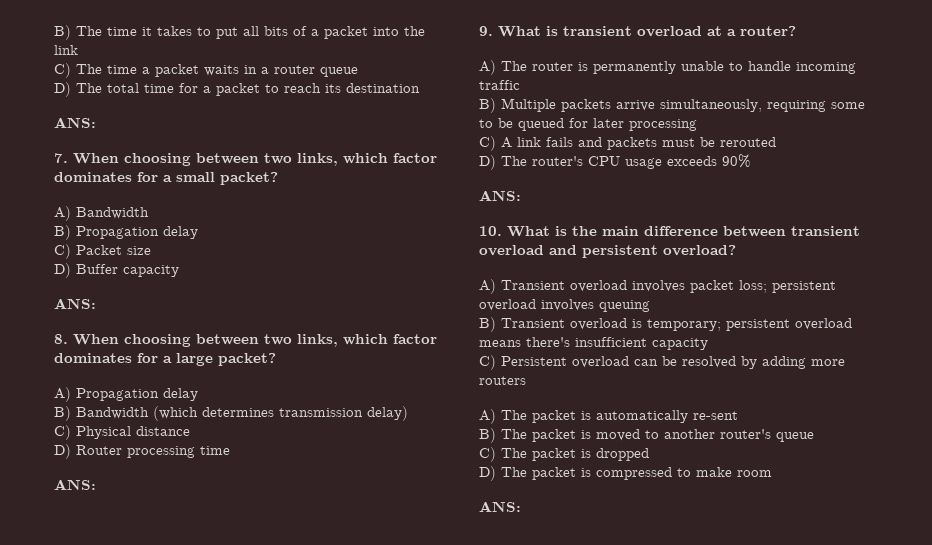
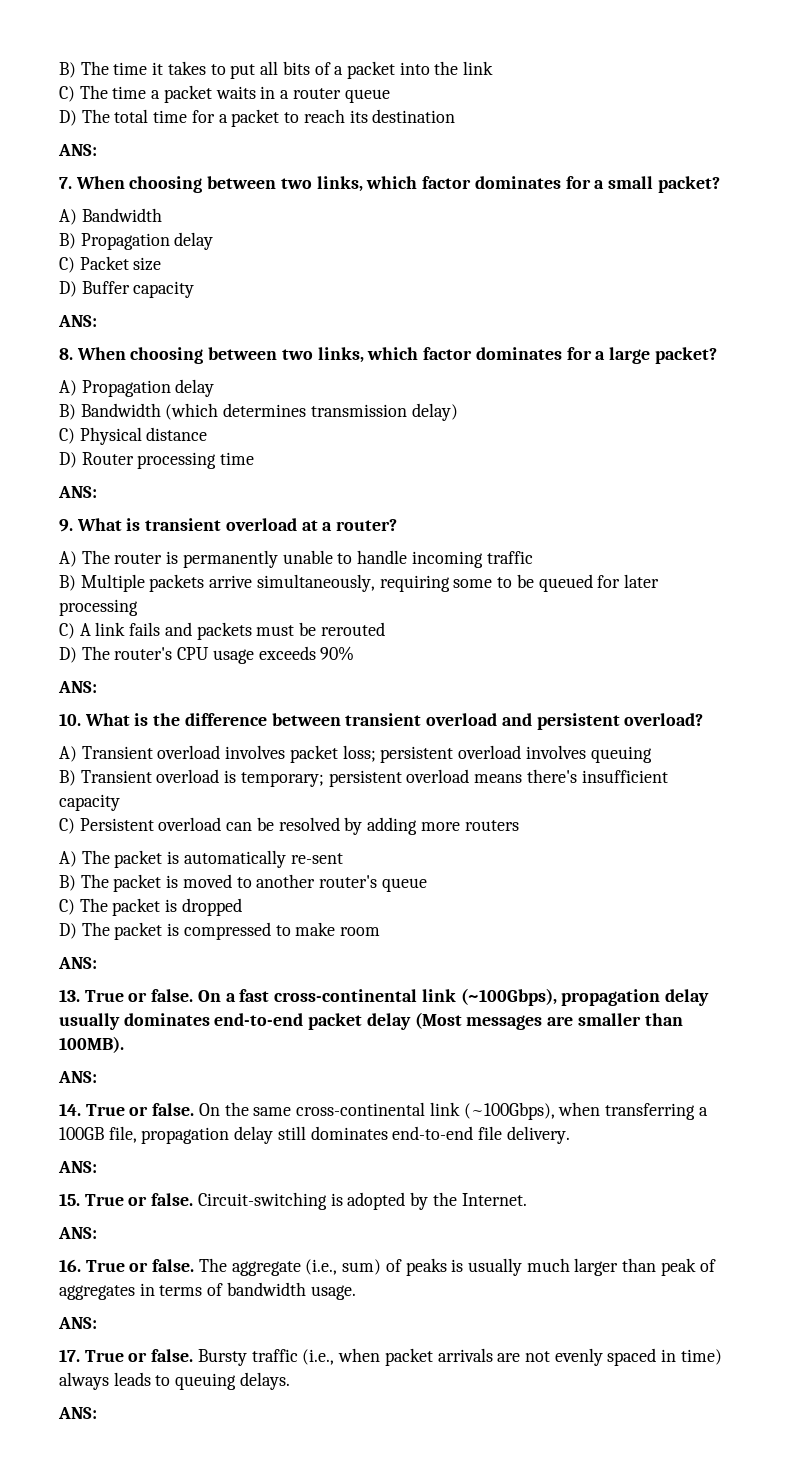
- 10. What is the main difference between transient overload and persistent overload?
+ 10. What is the difference between transient overload and persistent overload?
+ 13. True or false. On a fast cross-continental link (~100Gbps), propagation delay usually dominates end-to-end packet delay (Most messages are smaller than 100MB).
+ ANS:
+ 14. True or false. On the same cross-continental link (~100Gbps), when transferring a 100GB file, propagation delay still dominates end-to-end file delivery.
+ ANS:
+ 15. True or false. Circuit-switching is adopted by the Internet.
+ ANS:
+ 16. True or false. The aggregate (i.e., sum) of peaks is usually much larger than peak of aggregates in terms of bandwidth usage.
+ ANS:
+ 17. True or false. Bursty traffic (i.e., when packet arrivals are not evenly spaced in time) always leads to queuing delays.
+ ANS:

